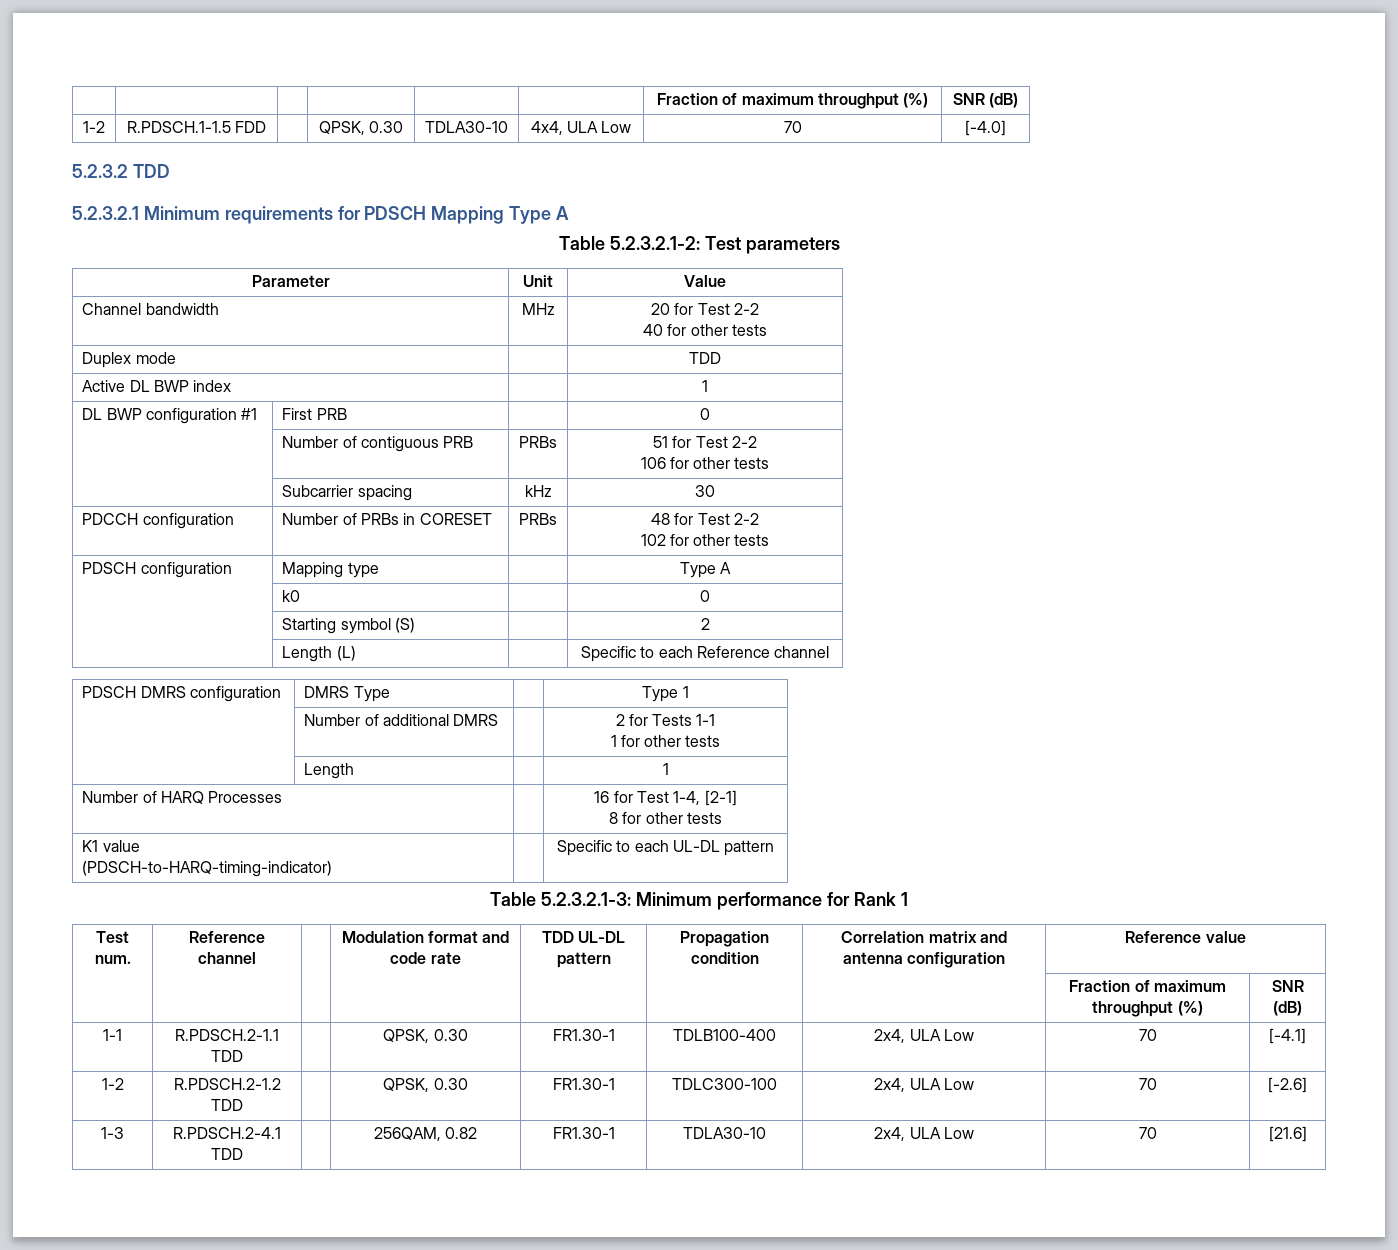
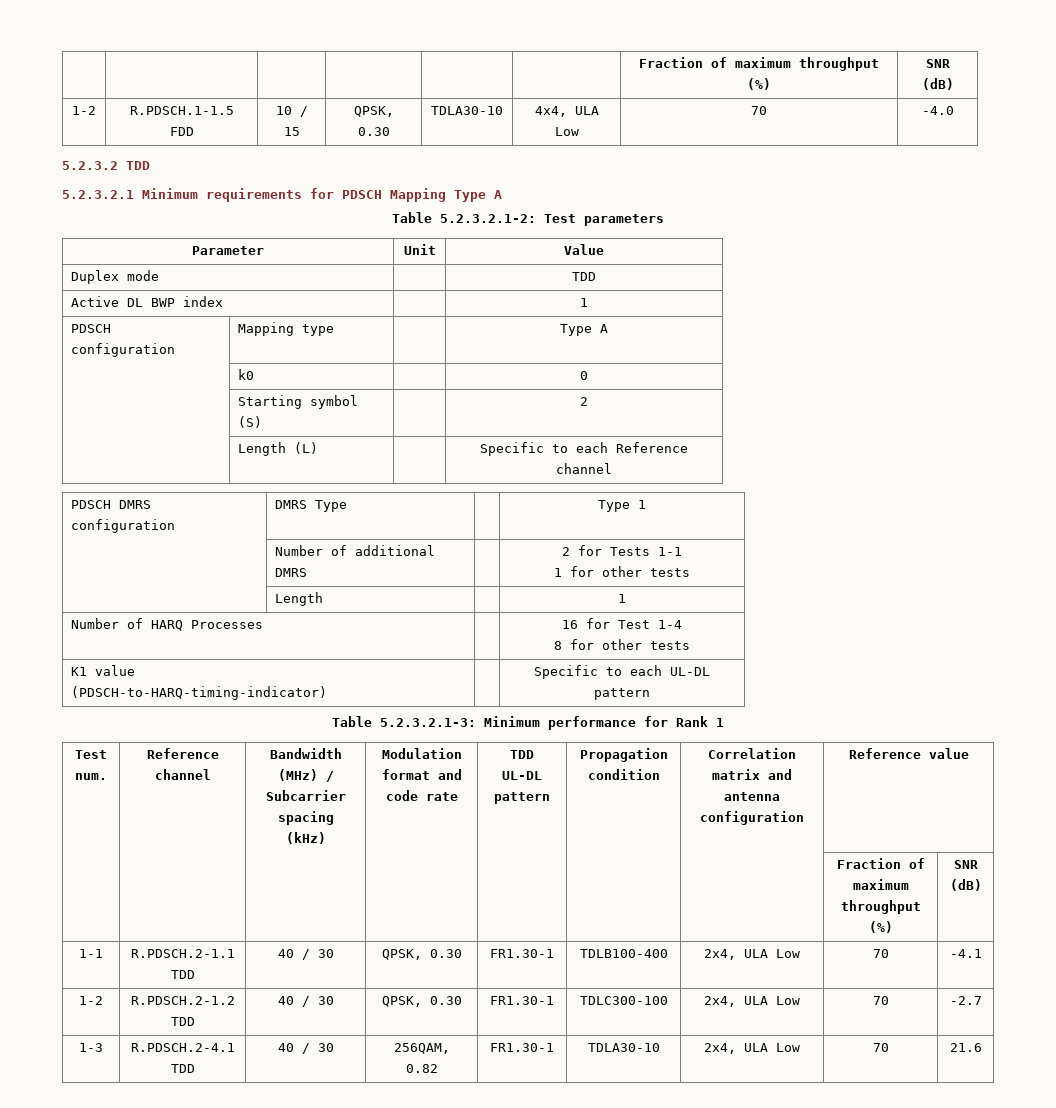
- 1-2 | R.PDSCH.1-1.5 FDD | | QPSK, 0.30 | TDLA30-10 | 4x4, ULA Low | 70 | [-4.0]
+ 1-2 | R.PDSCH.1-1.5 FDD | 10 / 15 | QPSK, 0.30 | TDLA30-10 | 4x4, ULA Low | 70 | -4.0
- Channel bandwidth | MHz | 20 for Test 2-2
- 40 for other tests
- DL BWP configuration #1 | First PRB | | 0
- | Number of contiguous PRB | PRBs | 51 for Test 2-2
- 106 for other tests
- | Subcarrier spacing | kHz | 30
- PDCCH configuration | Number of PRBs in CORESET | PRBs | 48 for Test 2-2
- 102 for other tests
- Number of HARQ Processes | | 16 for Test 1-4, [2-1]
+ Number of HARQ Processes | | 16 for Test 1-4
- Test num. | Reference channel | | Modulation format and code rate | TDD UL-DL pattern | Propagation condition | Correlation matrix and antenna configuration | Reference value
+ Test num. | Reference channel | Bandwidth (MHz) / Subcarrier spacing (kHz) | Modulation format and code rate | TDD UL-DL pattern | Propagation condition | Correlation matrix and antenna configuration | Reference value
- 1-1 | R.PDSCH.2-1.1 TDD | | QPSK, 0.30 | FR1.30-1 | TDLB100-400 | 2x4, ULA Low | 70 | [-4.1]
+ 1-1 | R.PDSCH.2-1.1 TDD | 40 / 30 | QPSK, 0.30 | FR1.30-1 | TDLB100-400 | 2x4, ULA Low | 70 | -4.1
- 1-2 | R.PDSCH.2-1.2 TDD | | QPSK, 0.30 | FR1.30-1 | TDLC300-100 | 2x4, ULA Low | 70 | [-2.6]
+ 1-2 | R.PDSCH.2-1.2 TDD | 40 / 30 | QPSK, 0.30 | FR1.30-1 | TDLC300-100 | 2x4, ULA Low | 70 | -2.7
- 1-3 | R.PDSCH.2-4.1 TDD | | 256QAM, 0.82 | FR1.30-1 | TDLA30-10 | 2x4, ULA Low | 70 | [21.6]
+ 1-3 | R.PDSCH.2-4.1 TDD | 40 / 30 | 256QAM, 0.82 | FR1.30-1 | TDLA30-10 | 2x4, ULA Low | 70 | 21.6

